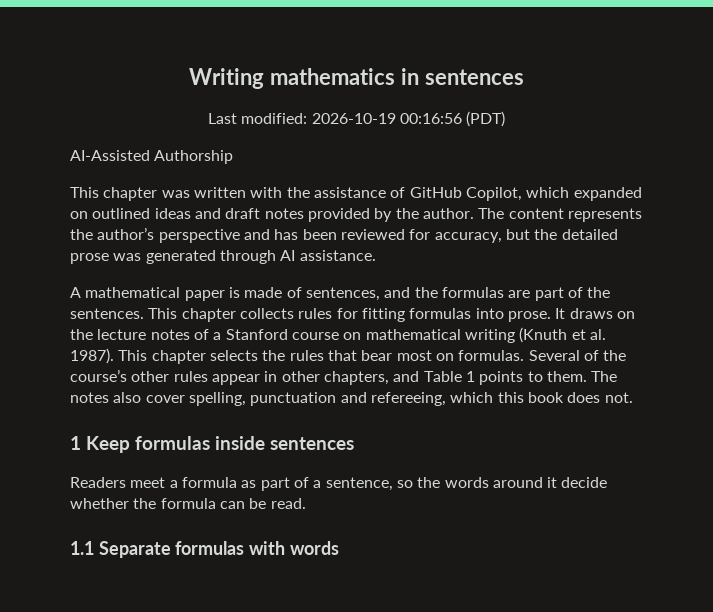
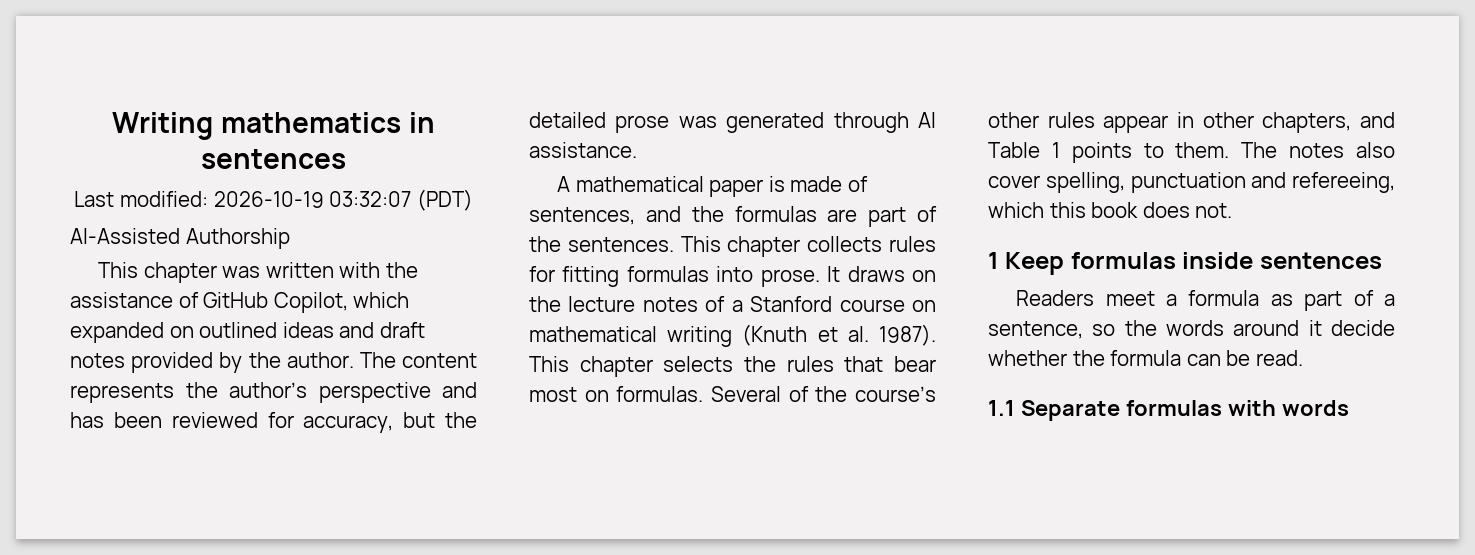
- Last modified: 2026-10-19 00:16:56 (PDT)
+ Last modified: 2026-10-19 03:32:07 (PDT)

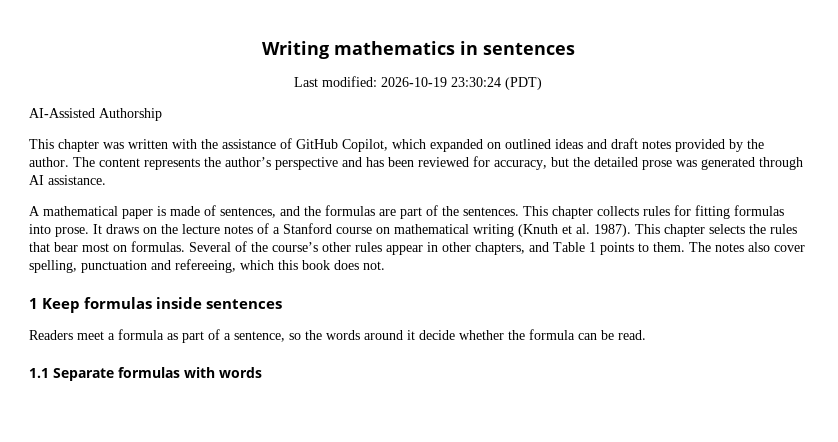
- Last modified: 2026-10-19 03:32:07 (PDT)
+ Last modified: 2026-10-19 23:30:24 (PDT)

